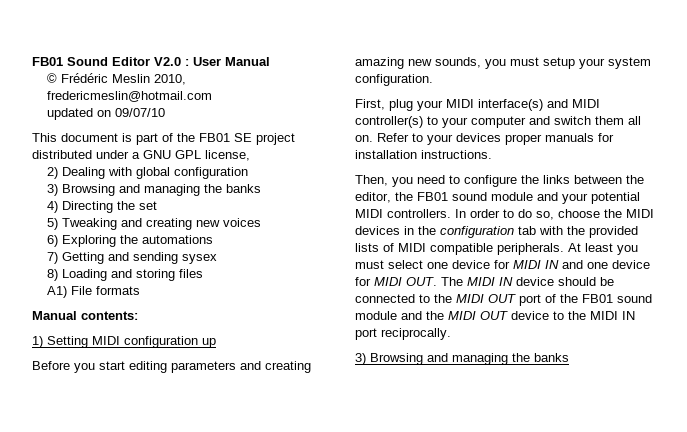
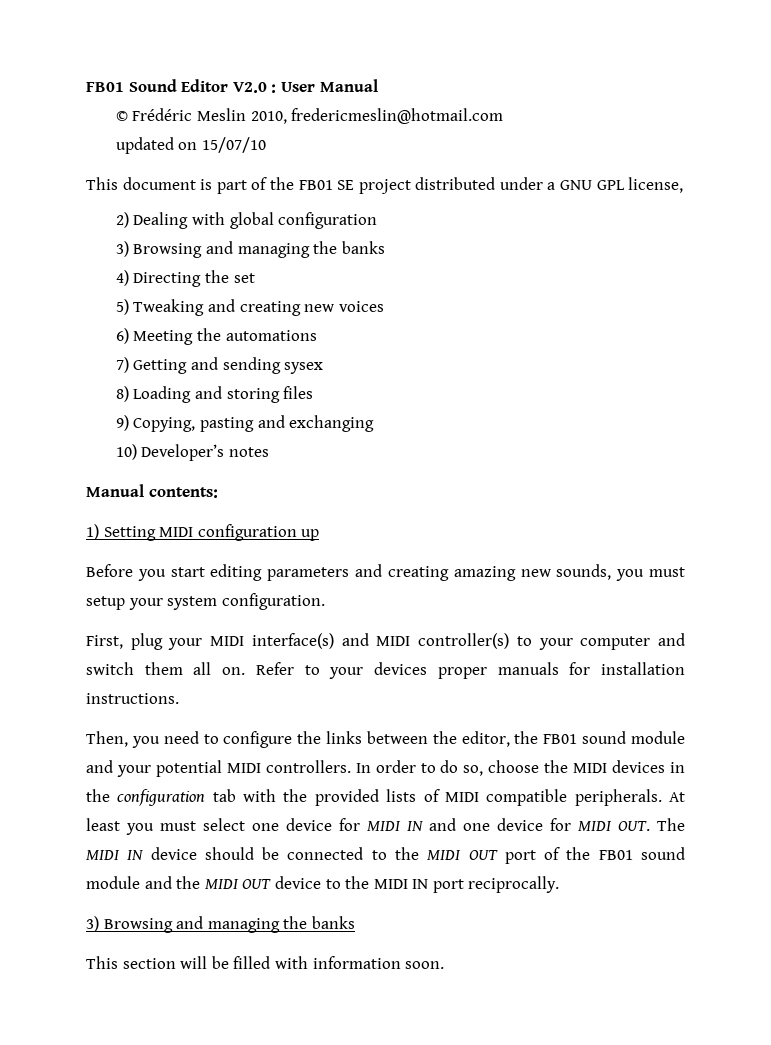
- updated on 09/07/10
+ updated on 15/07/10
- 6) Exploring the automations
+ 6) Meeting the automations
- A1) File formats
+ 9) Copying, pasting and exchanging
+ 10) Developer’s notes
+ This section will be filled with information soon.

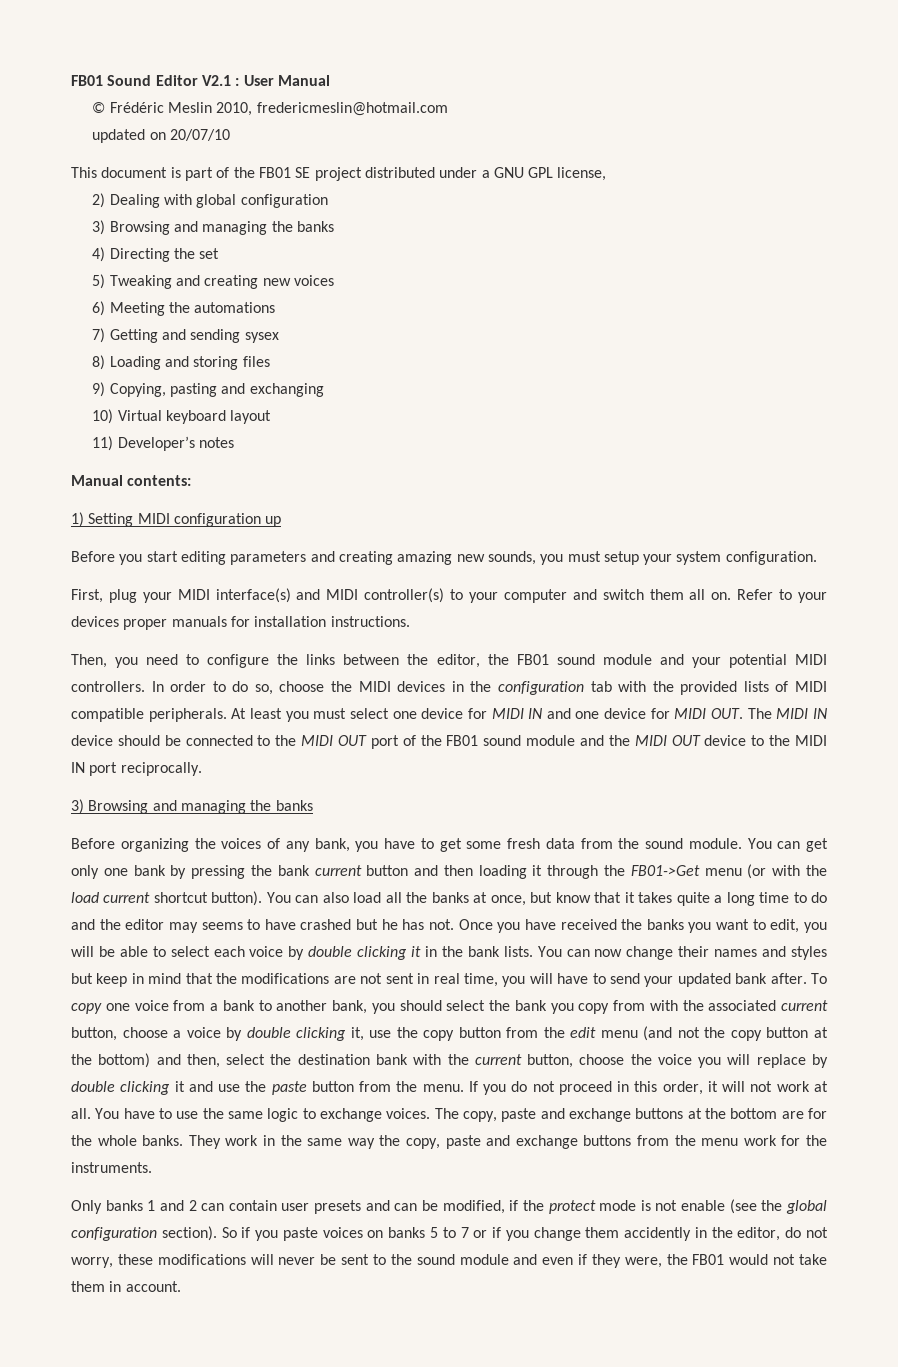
- FB01 Sound Editor V2.0 : User Manual
+ FB01 Sound Editor V2.1 : User Manual
- updated on 15/07/10
+ updated on 20/07/10
- 10) Developer’s notes
+ 10) Virtual keyboard layout
+ 11) Developer’s notes
- This section will be filled with information soon.
+ Before organizing the voices of any bank, you have to get some fresh data from the sound module. You can get only one bank by pressing the bank current button and then loading it through the FB01->Get menu (or with the load current shortcut button). You can also load all the banks at once, but know that it takes quite a long time to do and the editor may seems to have crashed but he has not. Once you have received the banks you want to edit, you will be able to select each voice by double clicking it in the bank lists. You can now change their names and styles but keep in mind that the modifications are not sent in real time, you will have to send your updated bank after. To copy one voice from a bank to another bank, you should select the bank you copy from with the associated current button, choose a voice by double clicking it, use the copy button from the edit menu (and not the copy button at the bottom) and then, select the destination bank with the current button, choose the voice you will replace by double clicking it and use the paste button from the menu. If you do not proceed in this order, it will not work at all. You have to use the same logic to exchange voices. The copy, paste and exchange buttons at the bottom are for the whole banks. They work in the same way the copy, paste and exchange buttons from the menu work for the instruments.
+ Only banks 1 and 2 can contain user presets and can be modified, if the protect mode is not enable (see the global configuration section). So if you paste voices on banks 5 to 7 or if you change them accidently in the editor, do not worry, these modifications will never be sent to the sound module and even if they were, the FB01 would not take them in account.

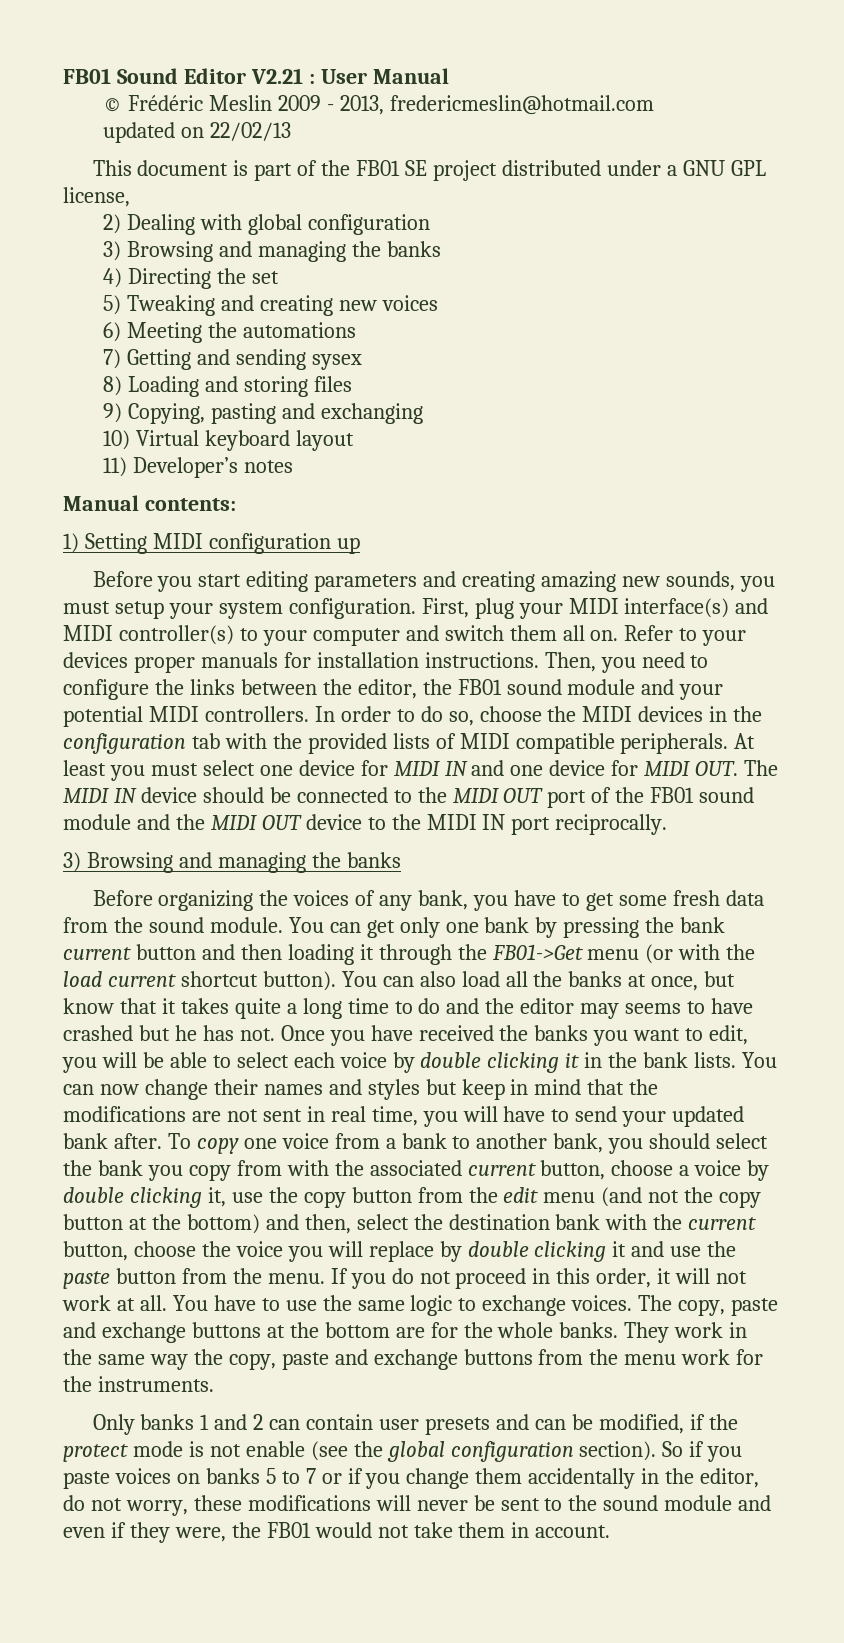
- FB01 Sound Editor V2.1 : User Manual
+ FB01 Sound Editor V2.21 : User Manual
- © Frédéric Meslin 2010, fredericmeslin@hotmail.com
+ © Frédéric Meslin 2009 - 2013, fredericmeslin@hotmail.com
- updated on 20/07/10
+ updated on 22/02/13
- Before you start editing parameters and creating amazing new sounds, you must setup your system configuration.
- First, plug your MIDI interface(s) and MIDI controller(s) to your computer and switch them all on.
+ Before you start editing parameters and creating amazing new sounds, you must setup your system configuration. First, plug your MIDI interface(s) and MIDI controller(s) to your computer and switch them all on.
- Refer to your devices proper manuals for installation instructions.
- Then, you need to configure the links between the editor, the FB01 sound module and your potential MIDI controllers.
+ Refer to your devices proper manuals for installation instructions. Then, you need to configure the links between the editor, the FB01 sound module and your potential MIDI controllers.
- So if you paste voices on banks 5 to 7 or if you change them accidently in the editor, do not worry, these modifications will never be sent to the sound module and even if they were, the FB01 would not take them in account.
+ So if you paste voices on banks 5 to 7 or if you change them accidentally in the editor, do not worry, these modifications will never be sent to the sound module and even if they were, the FB01 would not take them in account.

